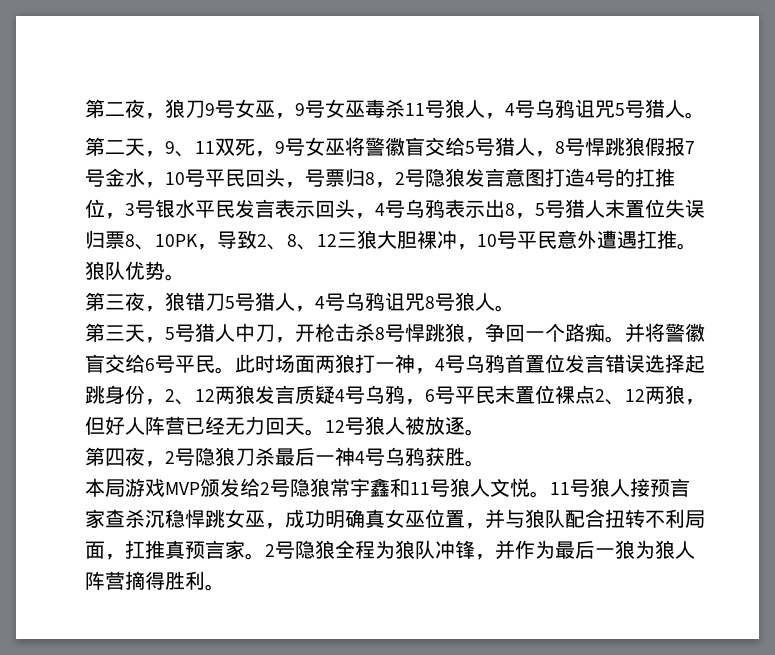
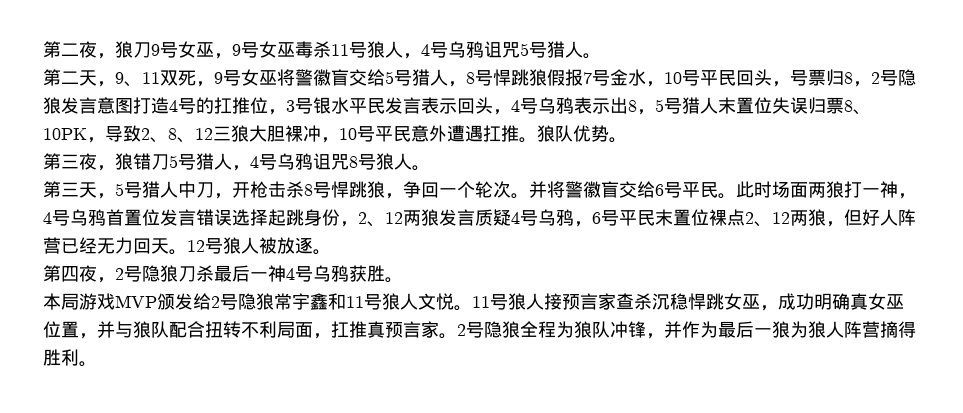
- 第三天，5号猎人中刀，开枪击杀8号悍跳狼，争回一个路痴。
+ 第三天，5号猎人中刀，开枪击杀8号悍跳狼，争回一个轮次。

